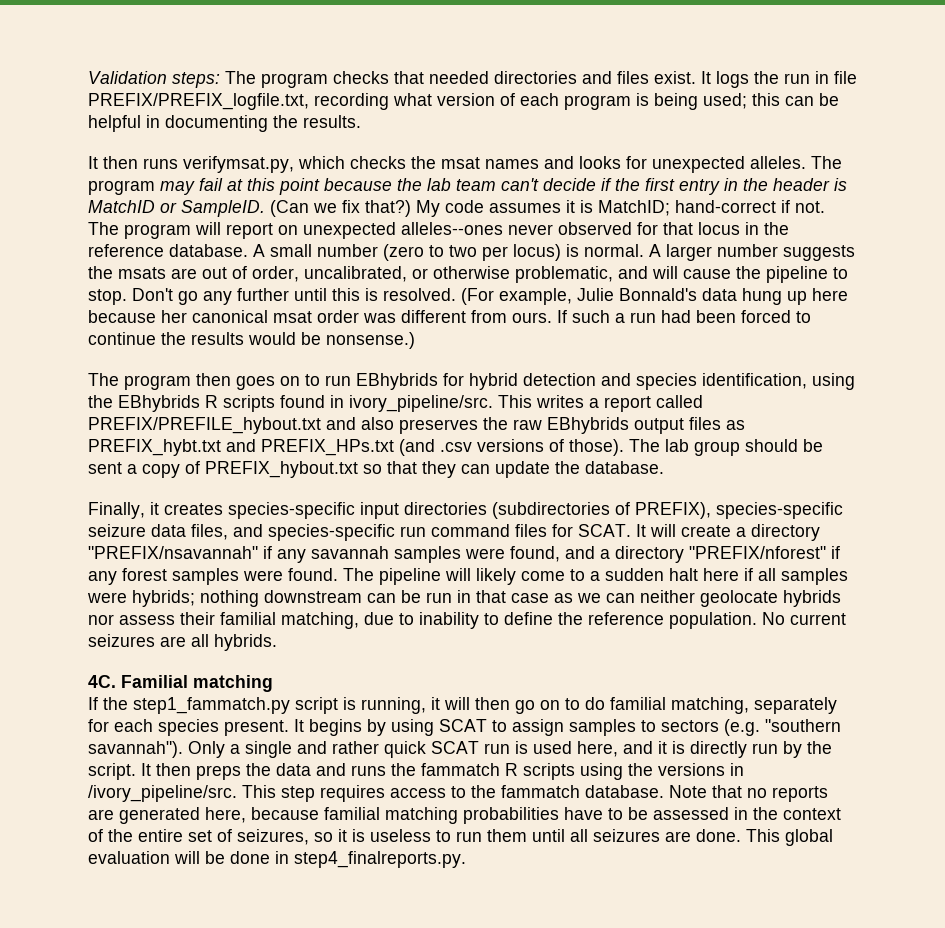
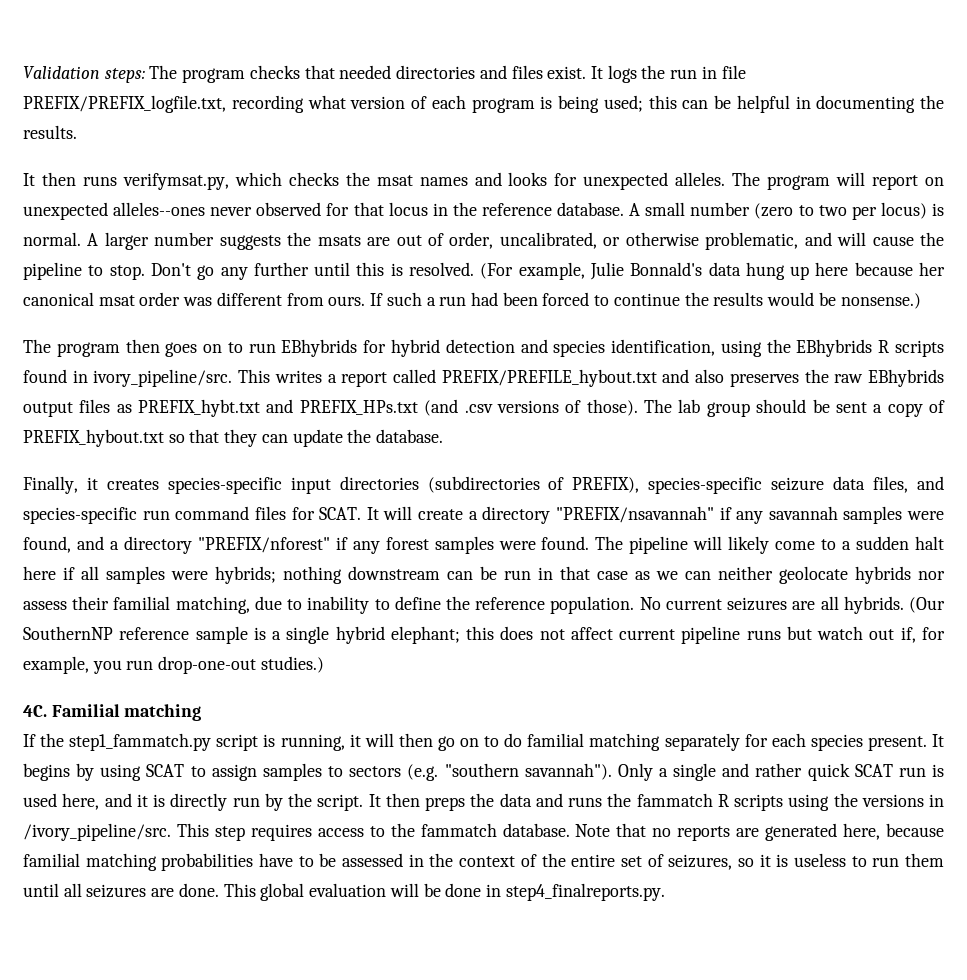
- The program may fail at this point because the lab team can't decide if the first entry in the header is MatchID or SampleID. (Can we fix that?) My code assumes it is MatchID; hand-correct if not. The program will report on unexpected alleles--ones never observed for that locus in the reference database.
+ The program will report on unexpected alleles--ones never observed for that locus in the reference database.
+ (Our SouthernNP reference sample is a single hybrid elephant; this does not affect current pipeline runs but watch out if, for example, you run drop-one-out studies.)
- If the step1_fammatch.py script is running, it will then go on to do familial matching, separately for each species present.
+ If the step1_fammatch.py script is running, it will then go on to do familial matching separately for each species present.

